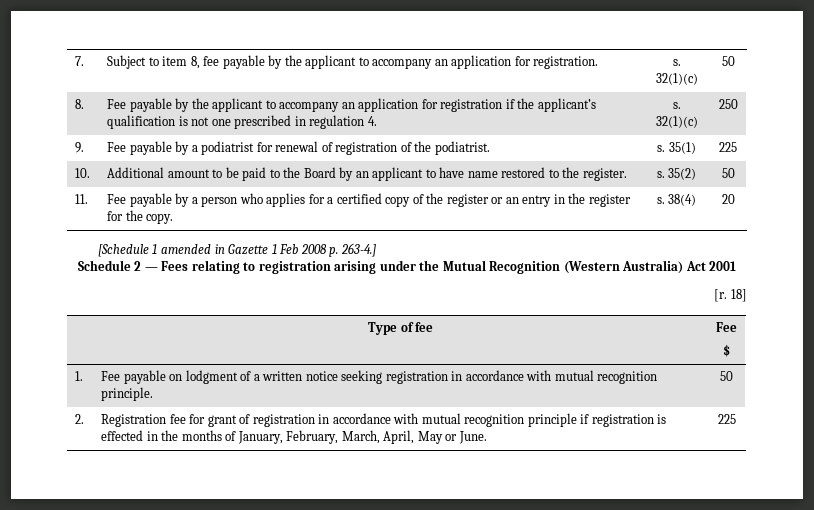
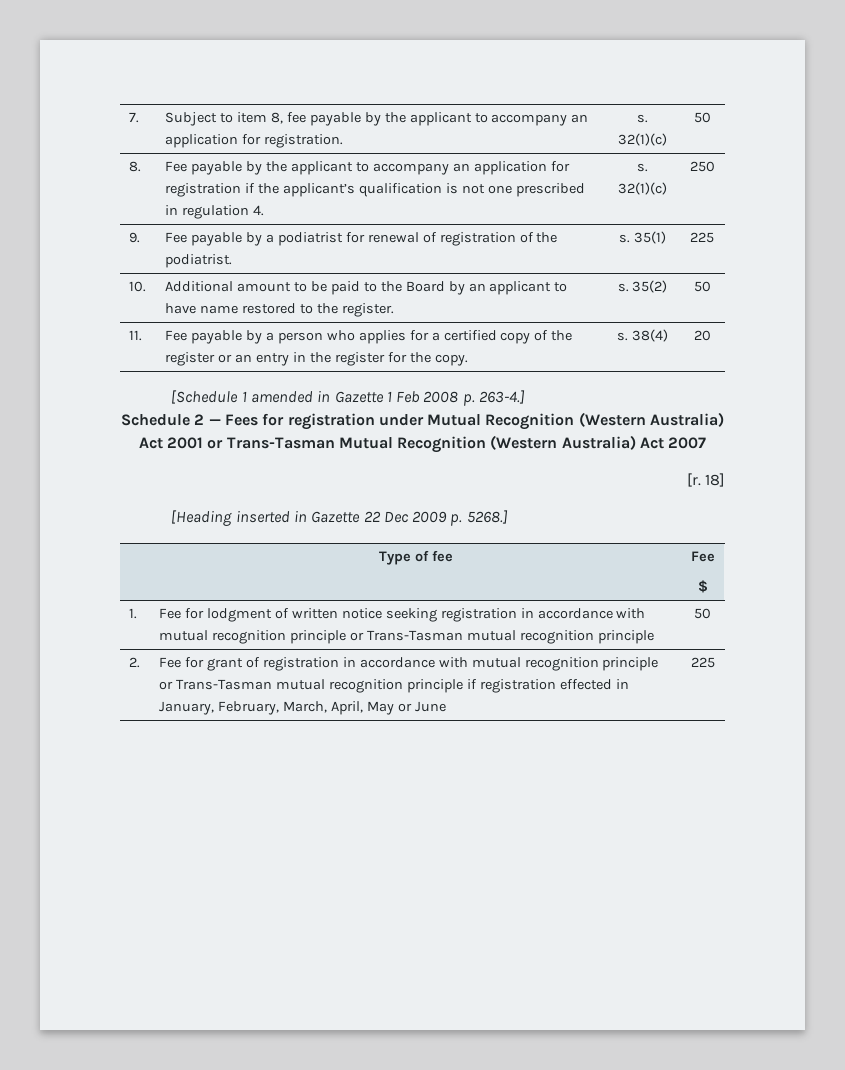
- Schedule 2 — Fees relating to registration arising under the Mutual Recognition (Western Australia) Act 2001
+ Schedule 2 — Fees for registration under Mutual Recognition (Western Australia) Act 2001 or Trans-Tasman Mutual Recognition (Western Australia) Act 2007
  [r. 18]
+ [Heading inserted in Gazette 22 Dec 2009 p. 5268.]
- 1. | Fee payable on lodgment of a written notice seeking registration in accordance with mutual recognition principle. | 50
+ 1. | Fee for lodgment of written notice seeking registration in accordance with mutual recognition principle or Trans-Tasman mutual recognition principle | 50
- 2. | Registration fee for grant of registration in accordance with mutual recognition principle if registration is effected in the months of January, February, March, April, May or June. | 225
+ 2. | Fee for grant of registration in accordance with mutual recognition principle or Trans-Tasman mutual recognition principle if registration effected in January, February, March, April, May or June | 225

